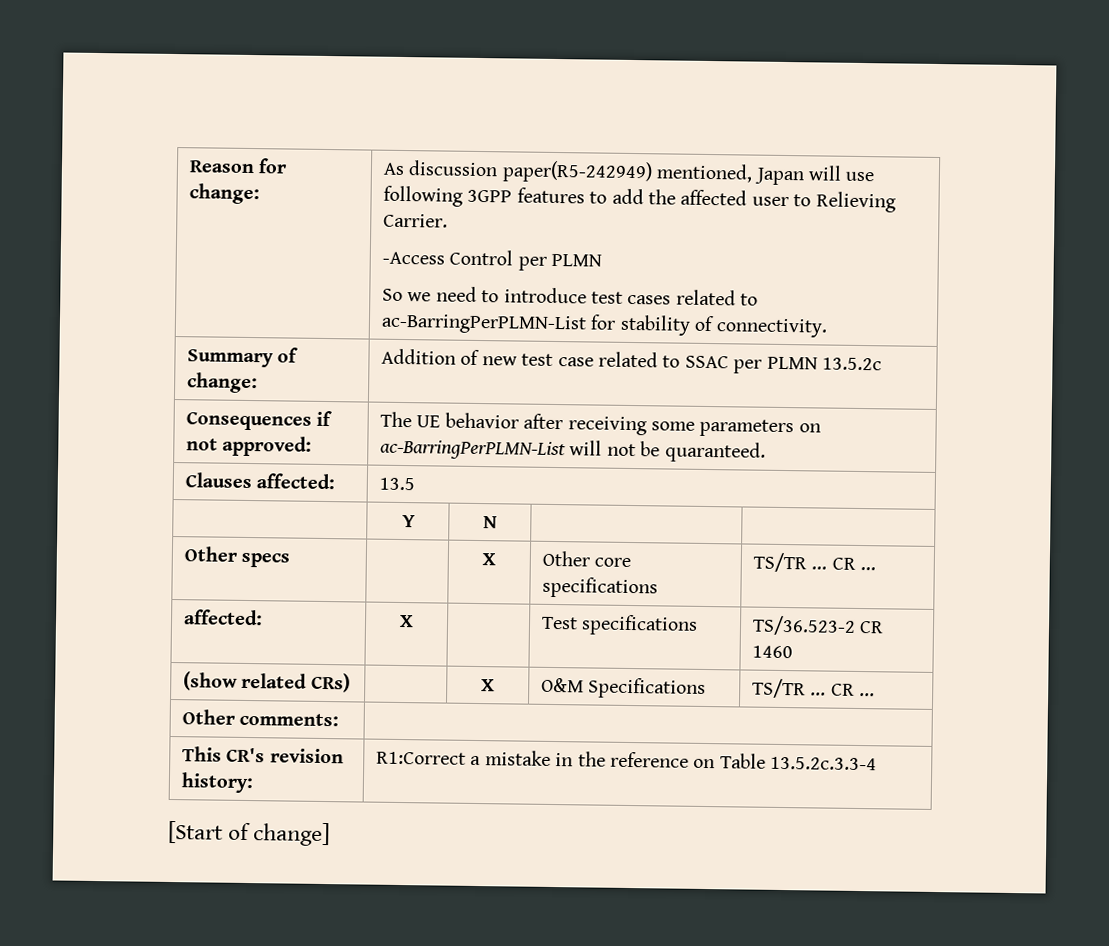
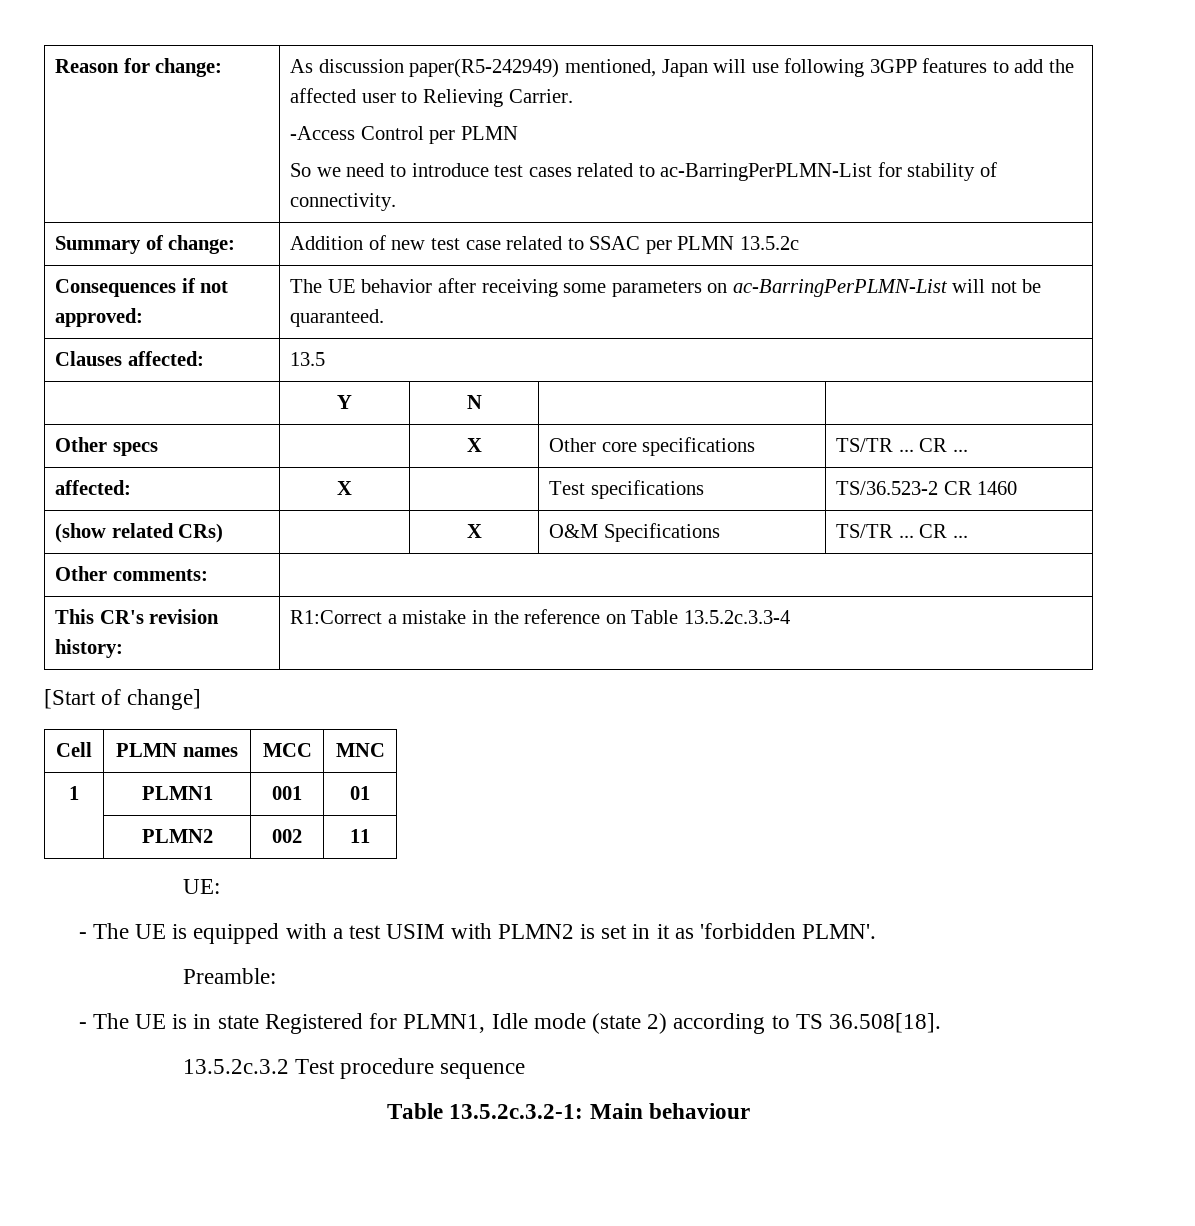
+ Cell | PLMN names | MCC | MNC
+ 1 | PLMN1 | 001 | 01
+ | PLMN2 | 002 | 11
+ UE:
+ - The UE is equipped with a test USIM with PLMN2 is set in it as 'forbidden PLMN'.
+ Preamble:
+ - The UE is in state Registered for PLMN1, Idle mode (state 2) according to TS 36.508[18].
+ 13.5.2c.3.2 Test procedure sequence
+ Table 13.5.2c.3.2-1: Main behaviour

